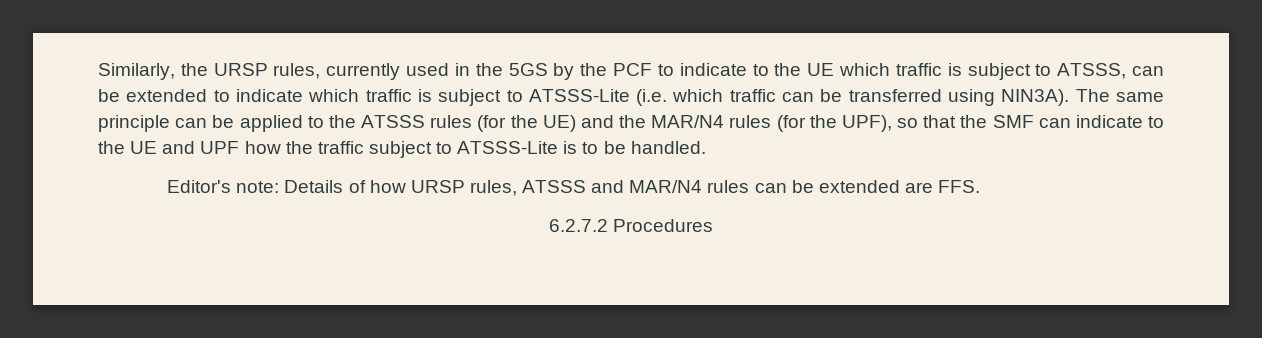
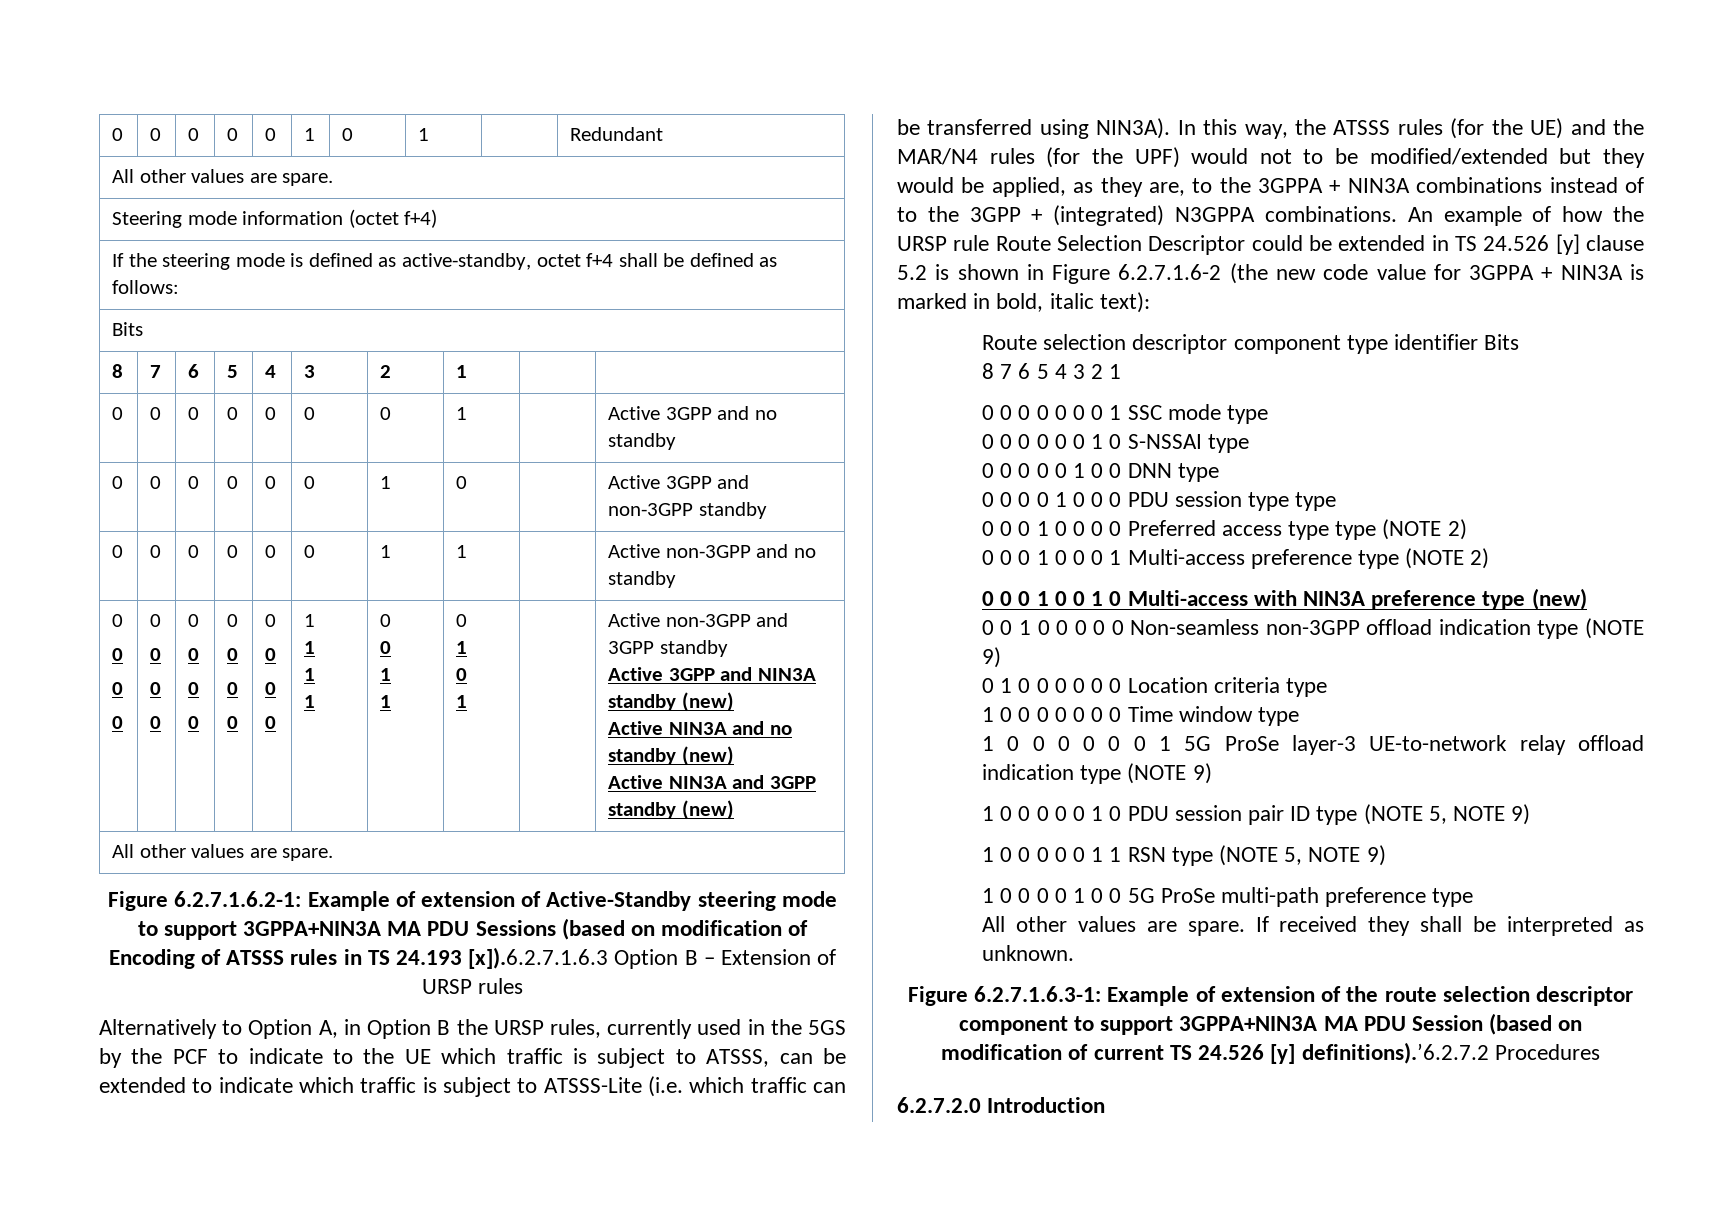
- Similarly, the URSP rules, currently used in the 5GS by the PCF to indicate to the UE which traffic is subject to ATSSS, can be extended to indicate which traffic is subject to ATSSS-Lite (i.e. which traffic can be transferred using NIN3A).
+ 0 | 0 | 0 | 0 | 0 | 1 | 0 | 1 | | Redundant
+ All other values are spare.
+ Steering mode information (octet f+4)
+ If the steering mode is defined as active-standby, octet f+4 shall be defined as follows:
+ Bits
+ 8 | 7 | 6 | 5 | 4 | 3 | 2 | 1 | |
+ 0 | 0 | 0 | 0 | 0 | 0 | 0 | 1 | | Active 3GPP and no standby
+ 0 | 0 | 0 | 0 | 0 | 0 | 1 | 0 | | Active 3GPP and non-3GPP standby
+ 0 | 0 | 0 | 0 | 0 | 0 | 1 | 1 | | Active non-3GPP and no standby
+ 0
+ 0
+ 0
+ 0 | 0
+ 0
+ 0
+ 0 | 0
+ 0
+ 0
+ 0 | 0
+ 0
+ 0
+ 0 | 0
+ 0
+ 0
+ 0 | 1
+ 1
+ 1
+ 1 | 0
+ 0
+ 1
+ 1 | 0
+ 1
+ 0
+ 1 | | Active non-3GPP and 3GPP standby
+ Active 3GPP and NIN3A standby (new)
+ Active NIN3A and no standby (new)
+ Active NIN3A and 3GPP standby (new)
+ All other values are spare.
+ Figure 6.2.7.1.6.2-1: Example of extension of Active-Standby steering mode to support 3GPPA+NIN3A MA PDU Sessions (based on modification of Encoding of ATSSS rules in TS 24.193 [x]).6.2.7.1.6.3 Option B – Extension of URSP rules
+ Alternatively to Option A, in Option B the URSP rules, currently used in the 5GS by the PCF to indicate to the UE which traffic is subject to ATSSS, can be extended to indicate which traffic is subject to ATSSS-Lite (i.e. which traffic can be transferred using NIN3A).
- The same principle can be applied to the ATSSS rules (for the UE) and the MAR/N4 rules (for the UPF), so that the SMF can indicate to the UE and UPF how the traffic subject to ATSSS-Lite is to be handled.
- Editor's note: Details of how URSP rules, ATSSS and MAR/N4 rules can be extended are FFS.
- 6.2.7.2 Procedures
+ In this way, the ATSSS rules (for the UE) and the MAR/N4 rules (for the UPF) would not to be modified/extended but they would be applied, as they are, to the 3GPPA + NIN3A combinations instead of to the 3GPP + (integrated) N3GPPA combinations. An example of how the URSP rule Route Selection Descriptor could be extended in TS 24.526 [y] clause 5.2 is shown in Figure 6.2.7.1.6-2 (the new code value for 3GPPA + NIN3A is marked in bold, italic text):
+ Route selection descriptor component type identifier Bits
+ 8 7 6 5 4 3 2 1
+ 0 0 0 0 0 0 0 1 SSC mode type
+ 0 0 0 0 0 0 1 0 S-NSSAI type
+ 0 0 0 0 0 1 0 0 DNN type
+ 0 0 0 0 1 0 0 0 PDU session type type
+ 0 0 0 1 0 0 0 0 Preferred access type type (NOTE 2)
+ 0 0 0 1 0 0 0 1 Multi-access preference type (NOTE 2)
+ 0 0 0 1 0 0 1 0 Multi-access with NIN3A preference type (new)
+ 0 0 1 0 0 0 0 0 Non-seamless non-3GPP offload indication type (NOTE 9)
+ 0 1 0 0 0 0 0 0 Location criteria type
+ 1 0 0 0 0 0 0 0 Time window type
+ 1 0 0 0 0 0 0 1 5G ProSe layer-3 UE-to-network relay offload indication type (NOTE 9)
+ 1 0 0 0 0 0 1 0 PDU session pair ID type (NOTE 5, NOTE 9)
+ 1 0 0 0 0 0 1 1 RSN type (NOTE 5, NOTE 9)
+ 1 0 0 0 0 1 0 0 5G ProSe multi-path preference type
+ All other values are spare. If received they shall be interpreted as unknown.
+ Figure 6.2.7.1.6.3-1: Example of extension of the route selection descriptor component to support 3GPPA+NIN3A MA PDU Session (based on modification of current TS 24.526 [y] definitions).’6.2.7.2 Procedures
+ 6.2.7.2.0 Introduction

